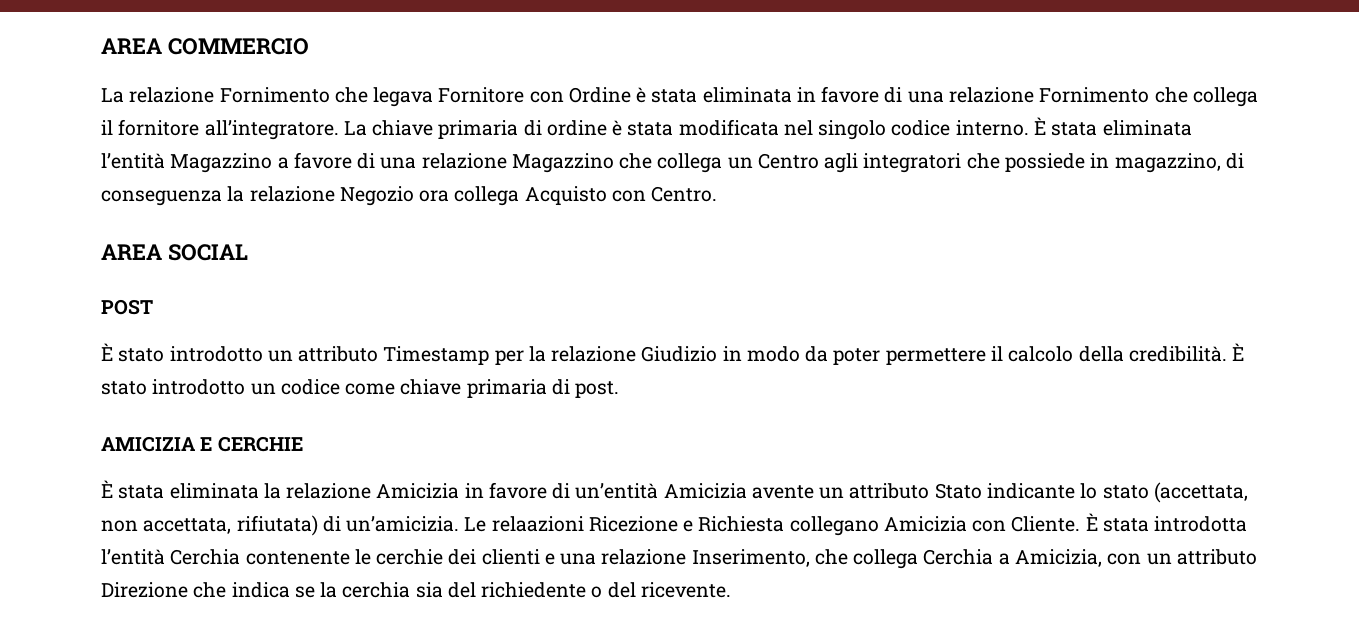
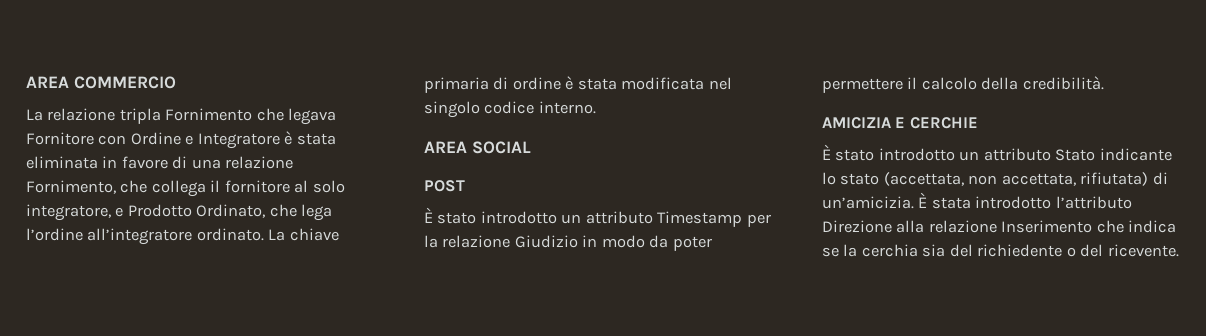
- La relazione Fornimento che legava Fornitore con Ordine è stata eliminata in favore di una relazione Fornimento che collega il fornitore all’integratore.
+ La relazione tripla Fornimento che legava Fornitore con Ordine e Integratore è stata eliminata in favore di una relazione Fornimento, che collega il fornitore al solo integratore, e Prodotto Ordinato, che lega l’ordine all’integratore ordinato.
- È stata eliminata l’entità Magazzino a favore di una relazione Magazzino che collega un Centro agli integratori che possiede in magazzino, di conseguenza la relazione Negozio ora collega Acquisto con Centro.
- È stato introdotto un attributo Timestamp per la relazione Giudizio in modo da poter permettere il calcolo della credibilità. È stato introdotto un codice come chiave primaria di post.
+ È stato introdotto un attributo Timestamp per la relazione Giudizio in modo da poter permettere il calcolo della credibilità.
  AMICIZIA E CERCHIE
- È stata eliminata la relazione Amicizia in favore di un’entità Amicizia avente un attributo Stato indicante lo stato (accettata, non accettata, rifiutata) di un’amicizia.
+ È stato introdotto un attributo Stato indicante lo stato (accettata, non accettata, rifiutata) di un’amicizia.
- Le relaazioni Ricezione e Richiesta collegano Amicizia con Cliente. È stata introdotta l’entità Cerchia contenente le cerchie dei clienti e una relazione Inserimento, che collega Cerchia a Amicizia, con un attributo Direzione che indica se la cerchia sia del richiedente o del ricevente.
+ È stata introdotto l’attributo Direzione alla relazione Inserimento che indica se la cerchia sia del richiedente o del ricevente.

